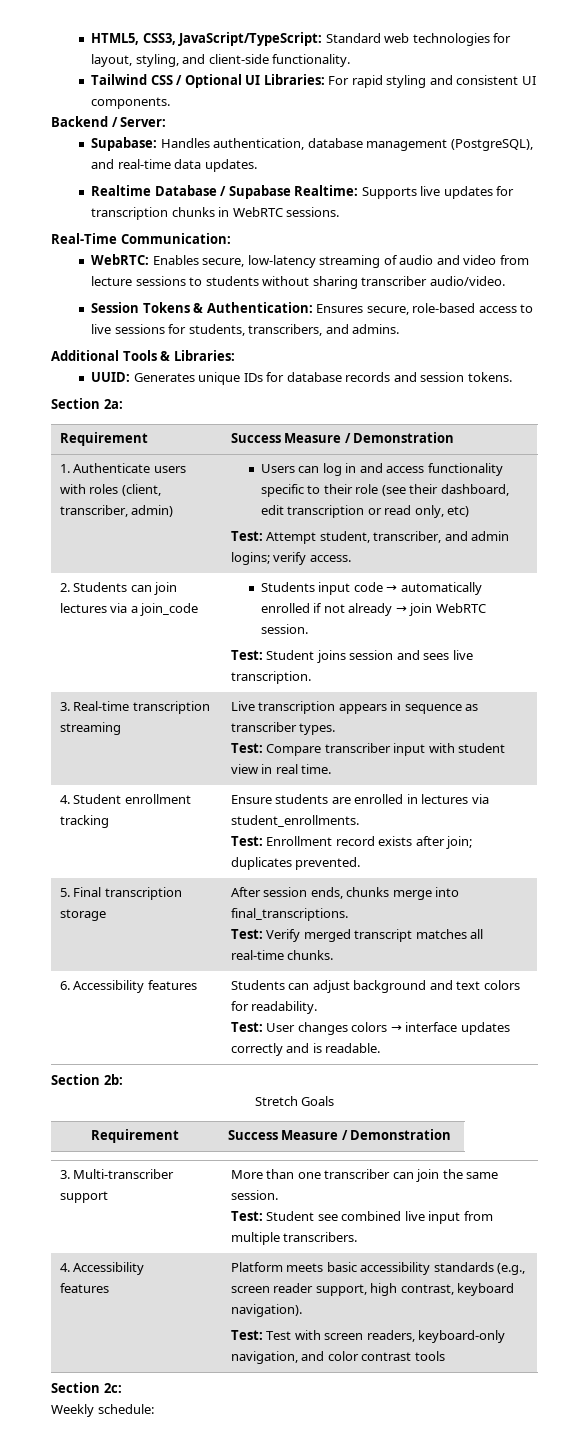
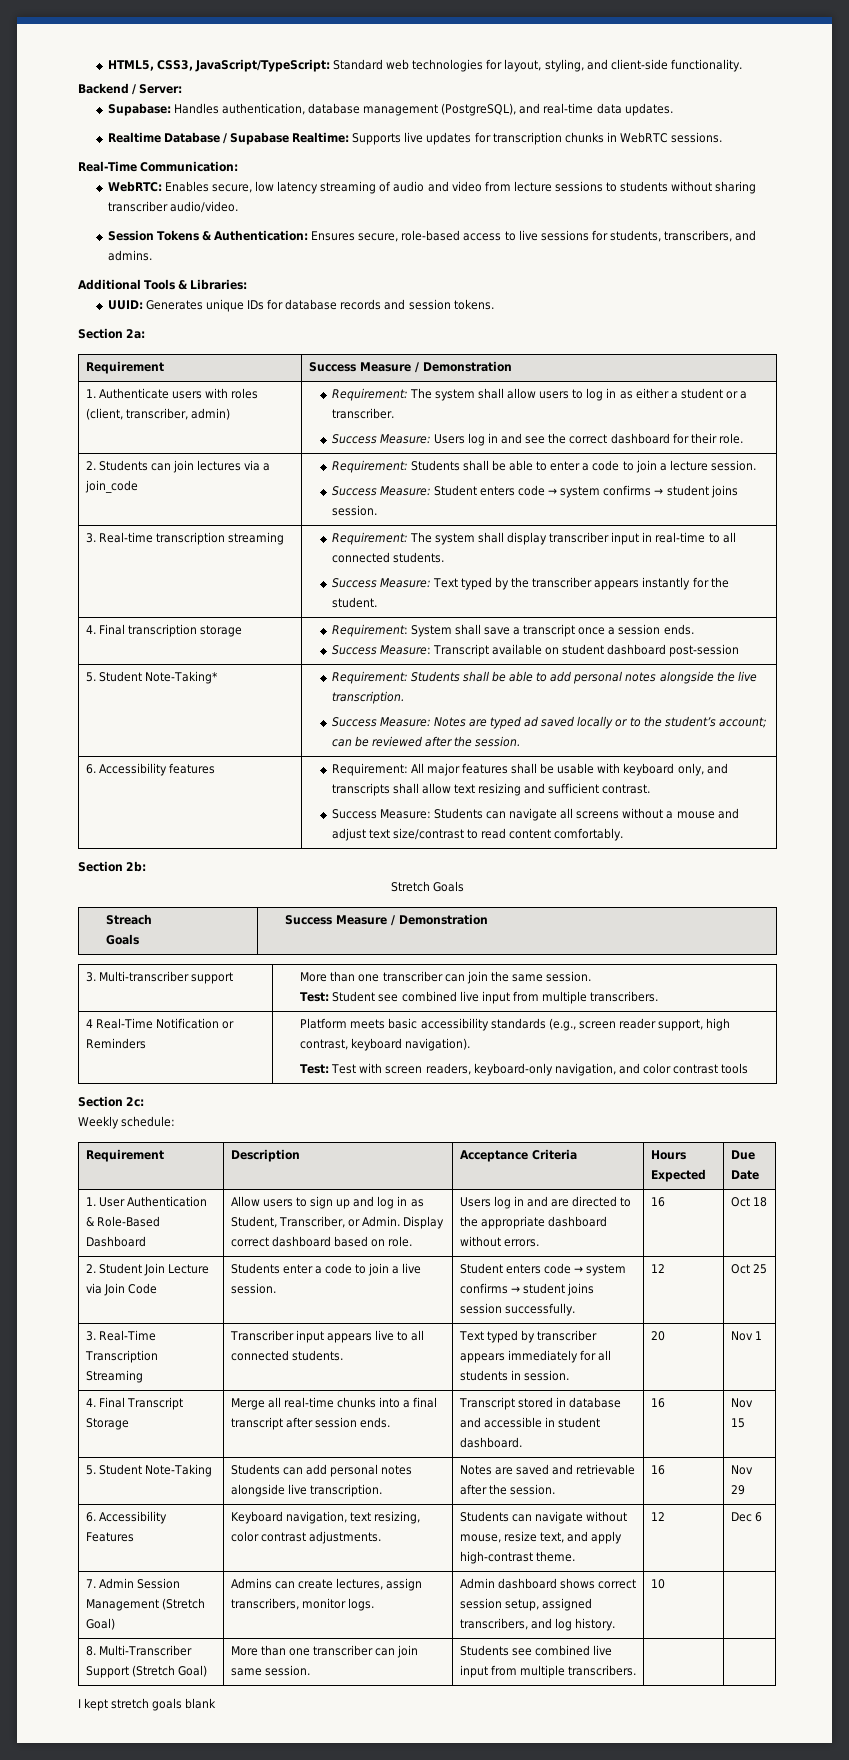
- Tailwind CSS / Optional UI Libraries: For rapid styling and consistent UI components.
- WebRTC: Enables secure, low-latency streaming of audio and video from lecture sessions to students without sharing transcriber audio/video.
+ WebRTC: Enables secure, low latency streaming of audio and video from lecture sessions to students without sharing transcriber audio/video.
- 1. Authenticate users with roles (client, transcriber, admin) | Users can log in and access functionality specific to their role (see their dashboard, edit transcription or read only, etc)
- Test: Attempt student, transcriber, and admin logins; verify access.
+ 1. Authenticate users with roles (client, transcriber, admin) | Requirement: The system shall allow users to log in as either a student or a transcriber.
+ Success Measure: Users log in and see the correct dashboard for their role.
- 2. Students can join lectures via a join_code | Students input code → automatically enrolled if not already → join WebRTC session.
- Test: Student joins session and sees live transcription.
- 3. Real-time transcription streaming | Live transcription appears in sequence as transcriber types.
- Test: Compare transcriber input with student view in real time.
- 4. Student enrollment tracking | Ensure students are enrolled in lectures via student_enrollments.
- Test: Enrollment record exists after join; duplicates prevented.
- 5. Final transcription storage | After session ends, chunks merge into final_transcriptions.
- Test: Verify merged transcript matches all real-time chunks.
- 6. Accessibility features | Students can adjust background and text colors for readability.
- Test: User changes colors → interface updates correctly and is readable.
+ 2. Students can join lectures via a join_code | Requirement: Students shall be able to enter a code to join a lecture session.
+ Success Measure: Student enters code → system confirms → student joins session.
+ 3. Real-time transcription streaming | Requirement: The system shall display transcriber input in real-time to all connected students.
+ Success Measure: Text typed by the transcriber appears instantly for the student.
+ 4. Final transcription storage | Requirement: System shall save a transcript once a session ends.
+ Success Measure: Transcript available on student dashboard post-session
+ 5. Student Note-Taking* | Requirement: Students shall be able to add personal notes alongside the live transcription.
+ Success Measure: Notes are typed ad saved locally or to the student’s account; can be reviewed after the session.
+ 6. Accessibility features | Requirement: All major features shall be usable with keyboard only, and transcripts shall allow text resizing and sufficient contrast.
+ Success Measure: Students can navigate all screens without a mouse and adjust text size/contrast to read content comfortably.
  Stretch Goals
- Requirement | Success Measure / Demonstration
+ Streach
+ Goals | Success Measure / Demonstration
- 4. Accessibility features | Platform meets basic accessibility standards (e.g., screen reader support, high contrast, keyboard navigation).
+ 4 Real-Time Notification or Reminders | Platform meets basic accessibility standards (e.g., screen reader support, high contrast, keyboard navigation).
+ Requirement | Description | Acceptance Criteria | Hours Expected | Due Date
+ 1. User Authentication & Role-Based Dashboard | Allow users to sign up and log in as Student, Transcriber, or Admin. Display correct dashboard based on role. | Users log in and are directed to the appropriate dashboard without errors. | 16 | Oct 18
+ 2. Student Join Lecture via Join Code | Students enter a code to join a live session. | Student enters code → system confirms → student joins session successfully. | 12 | Oct 25
+ 3. Real-Time Transcription Streaming | Transcriber input appears live to all connected students. | Text typed by transcriber appears immediately for all students in session. | 20 | Nov 1
+ 4. Final Transcript Storage | Merge all real-time chunks into a final transcript after session ends. | Transcript stored in database and accessible in student dashboard. | 16 | Nov 15
+ 5. Student Note-Taking | Students can add personal notes alongside live transcription. | Notes are saved and retrievable after the session. | 16 | Nov 29
+ 6. Accessibility Features | Keyboard navigation, text resizing, color contrast adjustments. | Students can navigate without mouse, resize text, and apply high-contrast theme. | 12 | Dec 6
+ 7. Admin Session Management (Stretch Goal) | Admins can create lectures, assign transcribers, monitor logs. | Admin dashboard shows correct session setup, assigned transcribers, and log history. | 10 |
+ 8. Multi-Transcriber Support (Stretch Goal) | More than one transcriber can join same session. | Students see combined live input from multiple transcribers. | |
+ I kept stretch goals blank

